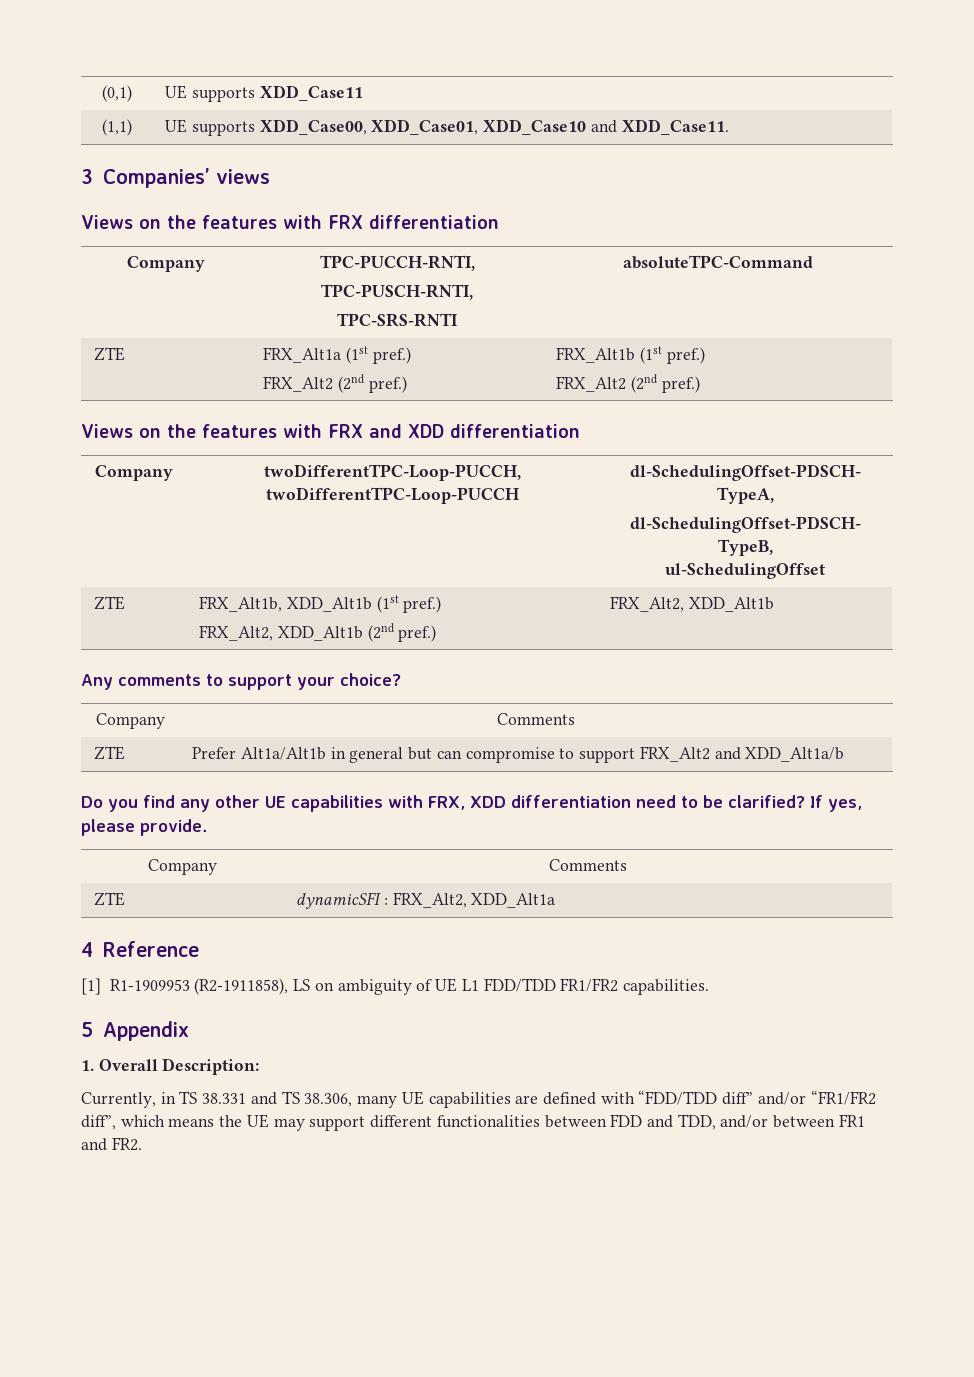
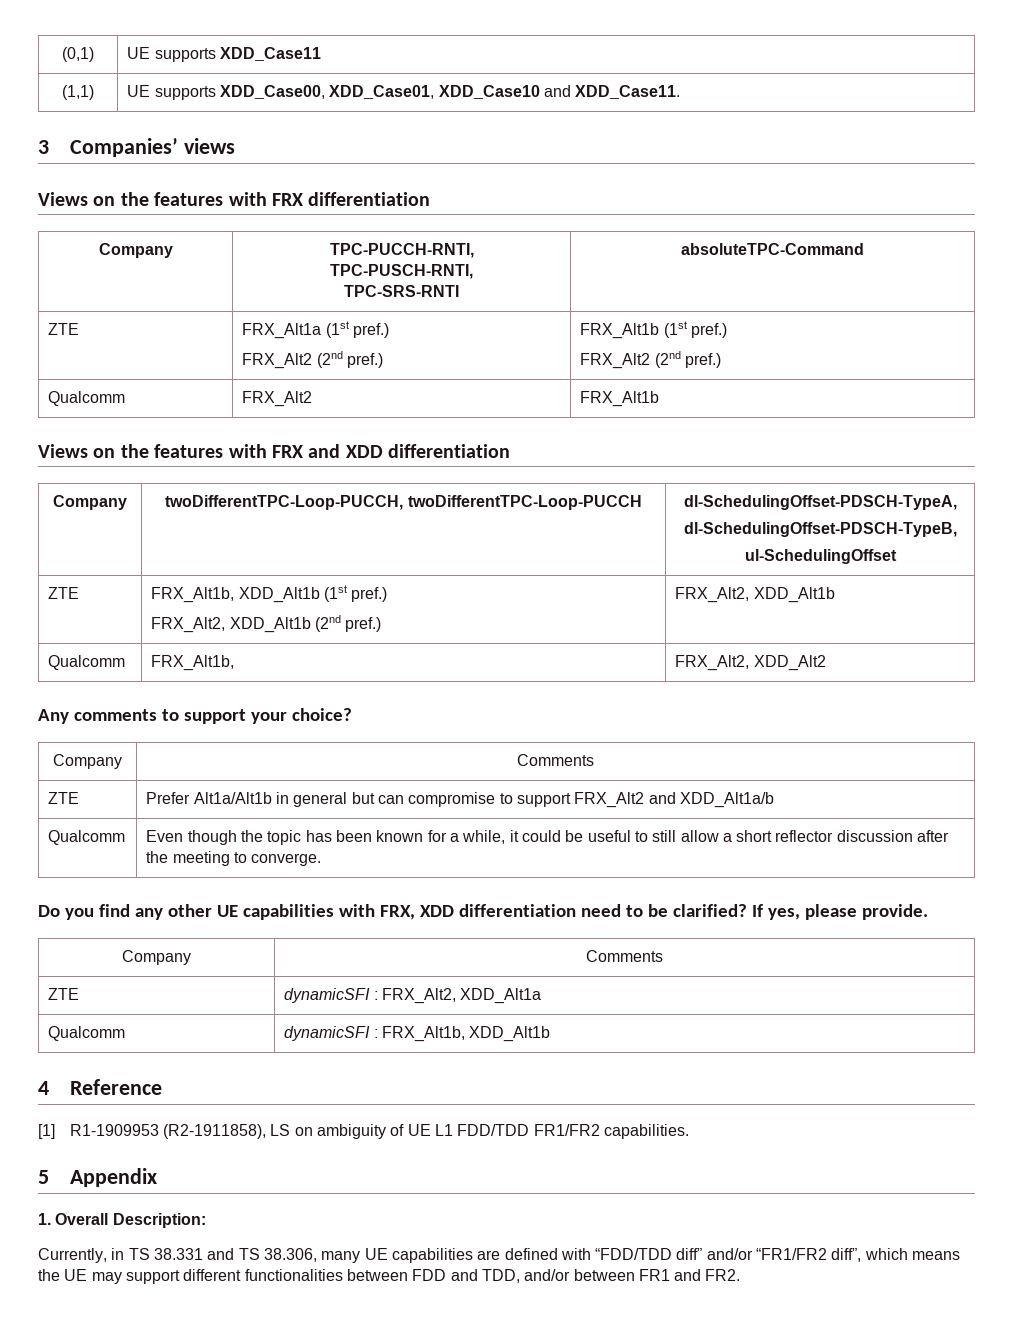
+ Qualcomm | FRX_Alt2 | FRX_Alt1b
+ Qualcomm | FRX_Alt1b, | FRX_Alt2, XDD_Alt2
+ Qualcomm | Even though the topic has been known for a while, it could be useful to still allow a short reflector discussion after the meeting to converge.
+ Qualcomm | dynamicSFI : FRX_Alt1b, XDD_Alt1b

